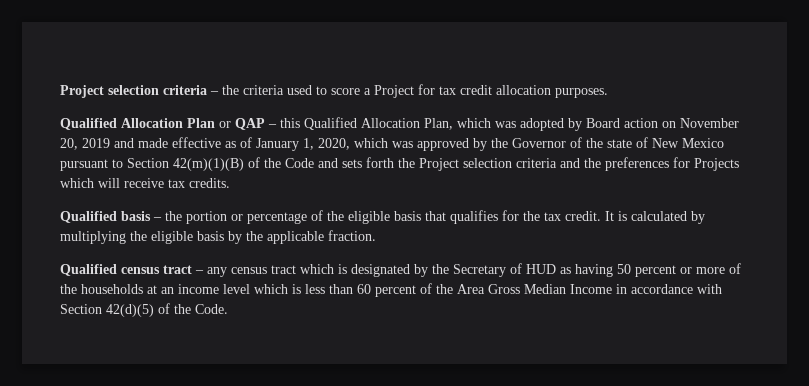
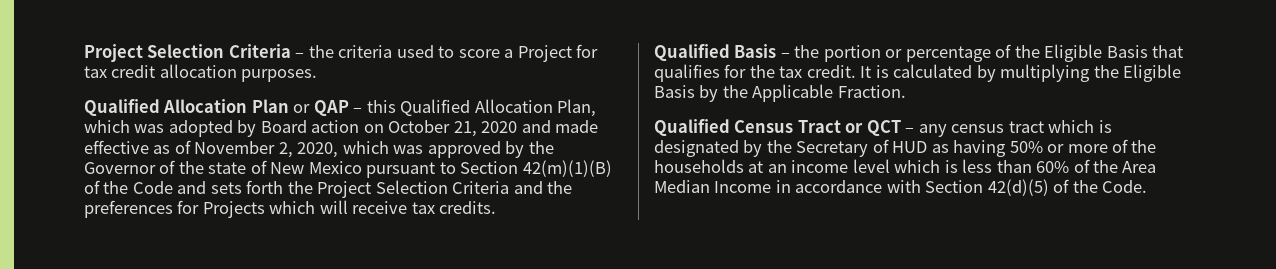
- Project selection criteria – the criteria used to score a Project for tax credit allocation purposes.
+ Project Selection Criteria – the criteria used to score a Project for tax credit allocation purposes.
- Qualified Allocation Plan or QAP – this Qualified Allocation Plan, which was adopted by Board action on November 20, 2019 and made effective as of January 1, 2020, which was approved by the Governor of the state of New Mexico pursuant to Section 42(m)(1)(B) of the Code and sets forth the Project selection criteria and the preferences for Projects which will receive tax credits.
+ Qualified Allocation Plan or QAP – this Qualified Allocation Plan, which was adopted by Board action on October 21, 2020 and made effective as of November 2, 2020, which was approved by the Governor of the state of New Mexico pursuant to Section 42(m)(1)(B) of the Code and sets forth the Project Selection Criteria and the preferences for Projects which will receive tax credits.
- Qualified basis – the portion or percentage of the eligible basis that qualifies for the tax credit.
+ Qualified Basis – the portion or percentage of the Eligible Basis that qualifies for the tax credit.
- It is calculated by multiplying the eligible basis by the applicable fraction.
- Qualified census tract – any census tract which is designated by the Secretary of HUD as having 50 percent or more of the households at an income level which is less than 60 percent of the Area Gross Median Income in accordance with Section 42(d)(5) of the Code.
+ It is calculated by multiplying the Eligible Basis by the Applicable Fraction.
+ Qualified Census Tract or QCT – any census tract which is designated by the Secretary of HUD as having 50% or more of the households at an income level which is less than 60% of the Area Median Income in accordance with Section 42(d)(5) of the Code.

